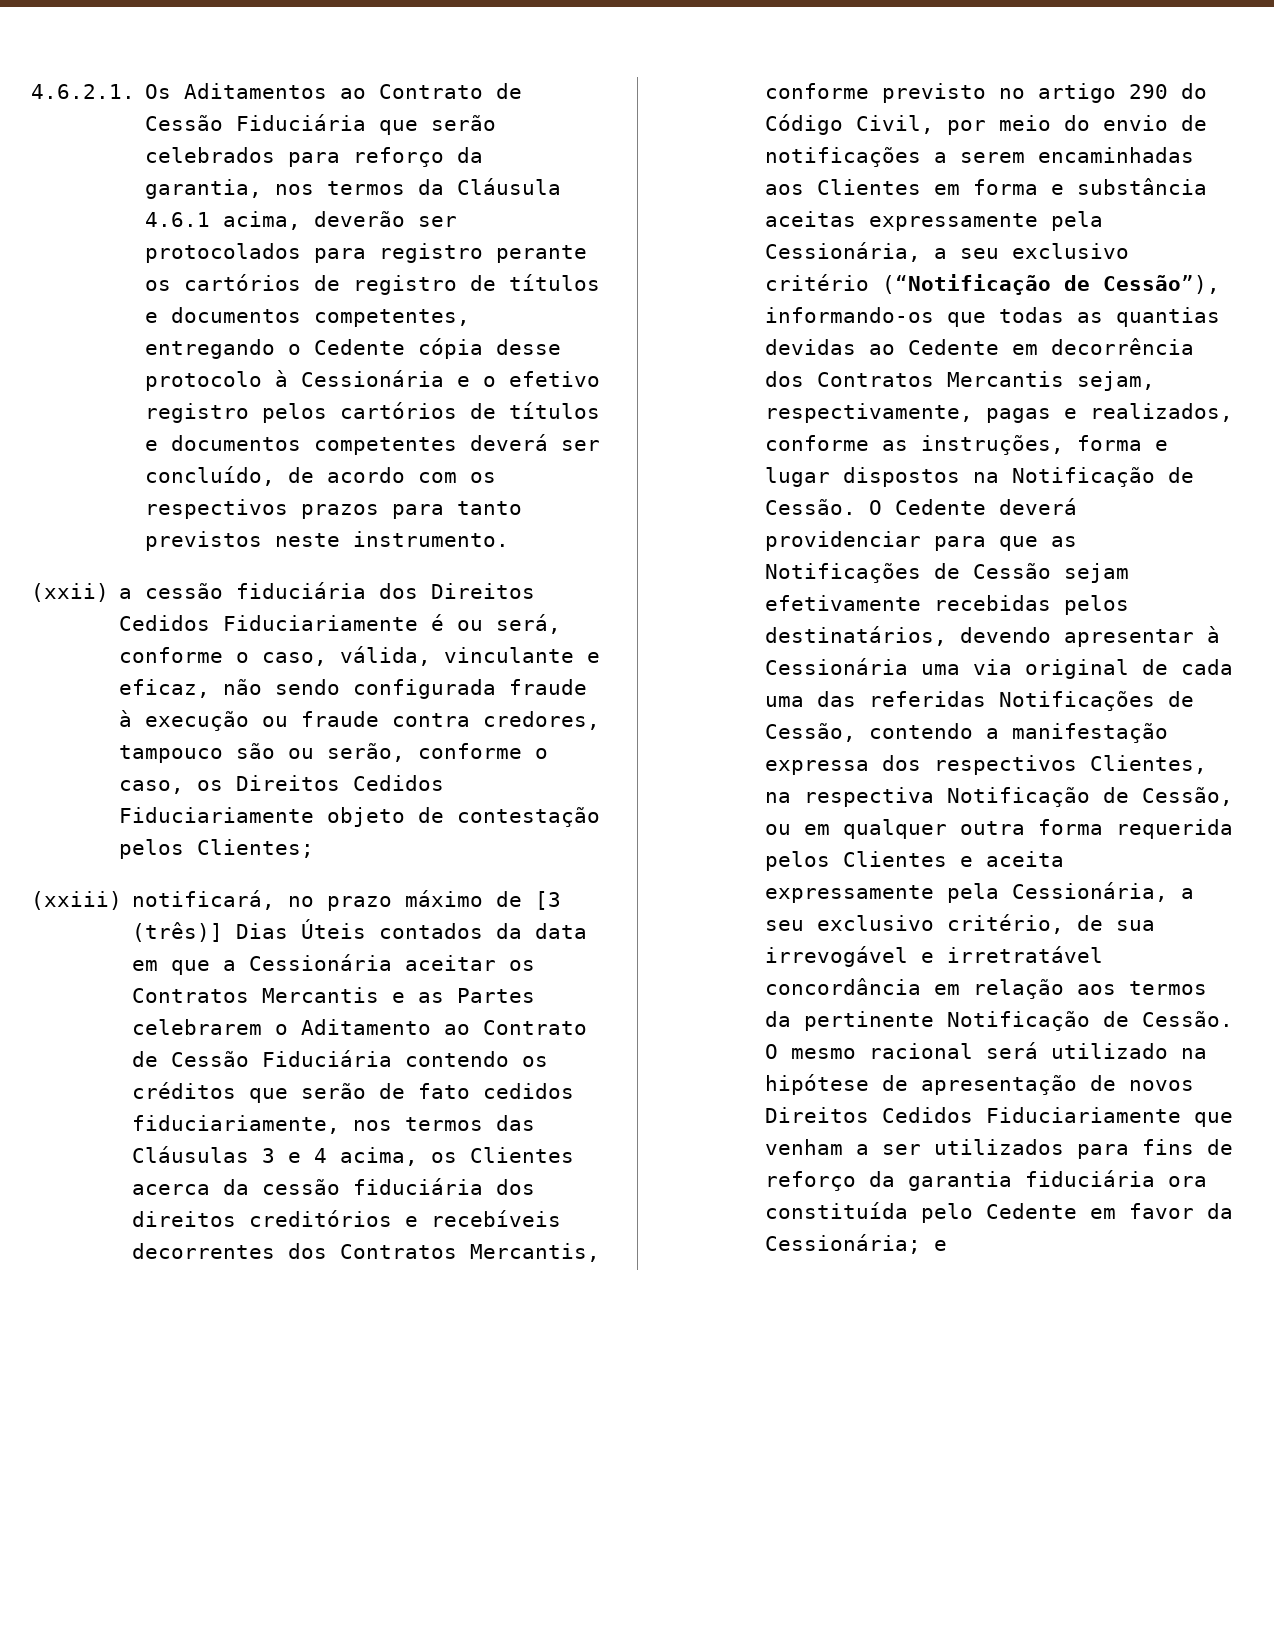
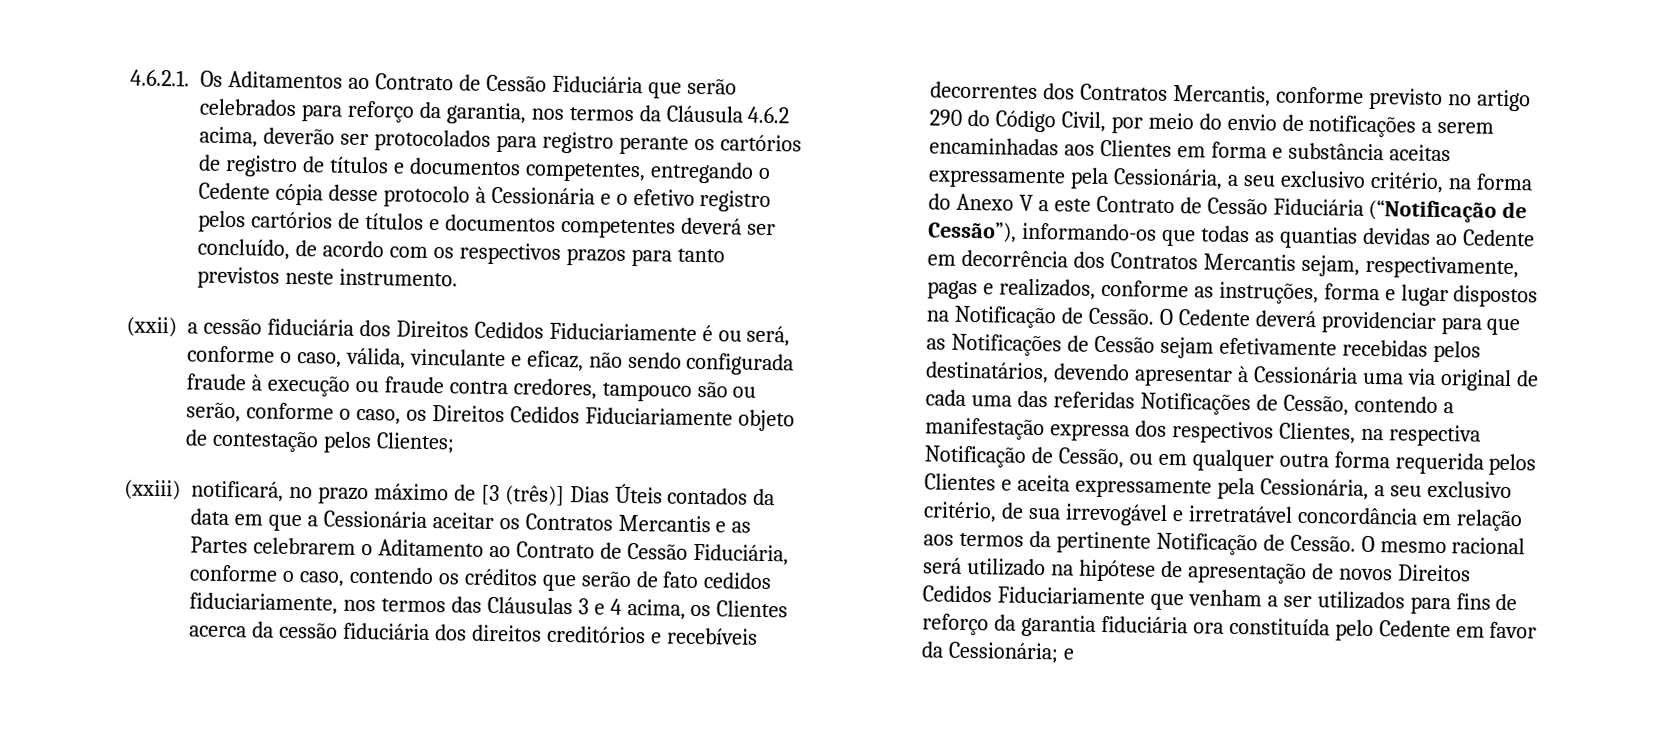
- 4.6.2.1. Os Aditamentos ao Contrato de Cessão Fiduciária que serão celebrados para reforço da garantia, nos termos da Cláusula 4.6.1 acima, deverão ser protocolados para registro perante os cartórios de registro de títulos e documentos competentes, entregando o Cedente cópia desse protocolo à Cessionária e o efetivo registro pelos cartórios de títulos e documentos competentes deverá ser concluído, de acordo com os respectivos prazos para tanto previstos neste instrumento.
+ 4.6.2.1. Os Aditamentos ao Contrato de Cessão Fiduciária que serão celebrados para reforço da garantia, nos termos da Cláusula 4.6.2 acima, deverão ser protocolados para registro perante os cartórios de registro de títulos e documentos competentes, entregando o Cedente cópia desse protocolo à Cessionária e o efetivo registro pelos cartórios de títulos e documentos competentes deverá ser concluído, de acordo com os respectivos prazos para tanto previstos neste instrumento.
- (xxiii) notificará, no prazo máximo de [3 (três)] Dias Úteis contados da data em que a Cessionária aceitar os Contratos Mercantis e as Partes celebrarem o Aditamento ao Contrato de Cessão Fiduciária contendo os créditos que serão de fato cedidos fiduciariamente, nos termos das Cláusulas 3 e 4 acima, os Clientes acerca da cessão fiduciária dos direitos creditórios e recebíveis decorrentes dos Contratos Mercantis, conforme previsto no artigo 290 do Código Civil, por meio do envio de notificações a serem encaminhadas aos Clientes em forma e substância aceitas expressamente pela Cessionária, a seu exclusivo critério (“Notificação de Cessão”), informando-os que todas as quantias devidas ao Cedente em decorrência dos Contratos Mercantis sejam, respectivamente, pagas e realizados, conforme as instruções, forma e lugar dispostos na Notificação de Cessão.
+ (xxiii) notificará, no prazo máximo de [3 (três)] Dias Úteis contados da data em que a Cessionária aceitar os Contratos Mercantis e as Partes celebrarem o Aditamento ao Contrato de Cessão Fiduciária, conforme o caso, contendo os créditos que serão de fato cedidos fiduciariamente, nos termos das Cláusulas 3 e 4 acima, os Clientes acerca da cessão fiduciária dos direitos creditórios e recebíveis decorrentes dos Contratos Mercantis, conforme previsto no artigo 290 do Código Civil, por meio do envio de notificações a serem encaminhadas aos Clientes em forma e substância aceitas expressamente pela Cessionária, a seu exclusivo critério, na forma do Anexo V a este Contrato de Cessão Fiduciária (“Notificação de Cessão”), informando-os que todas as quantias devidas ao Cedente em decorrência dos Contratos Mercantis sejam, respectivamente, pagas e realizados, conforme as instruções, forma e lugar dispostos na Notificação de Cessão.

